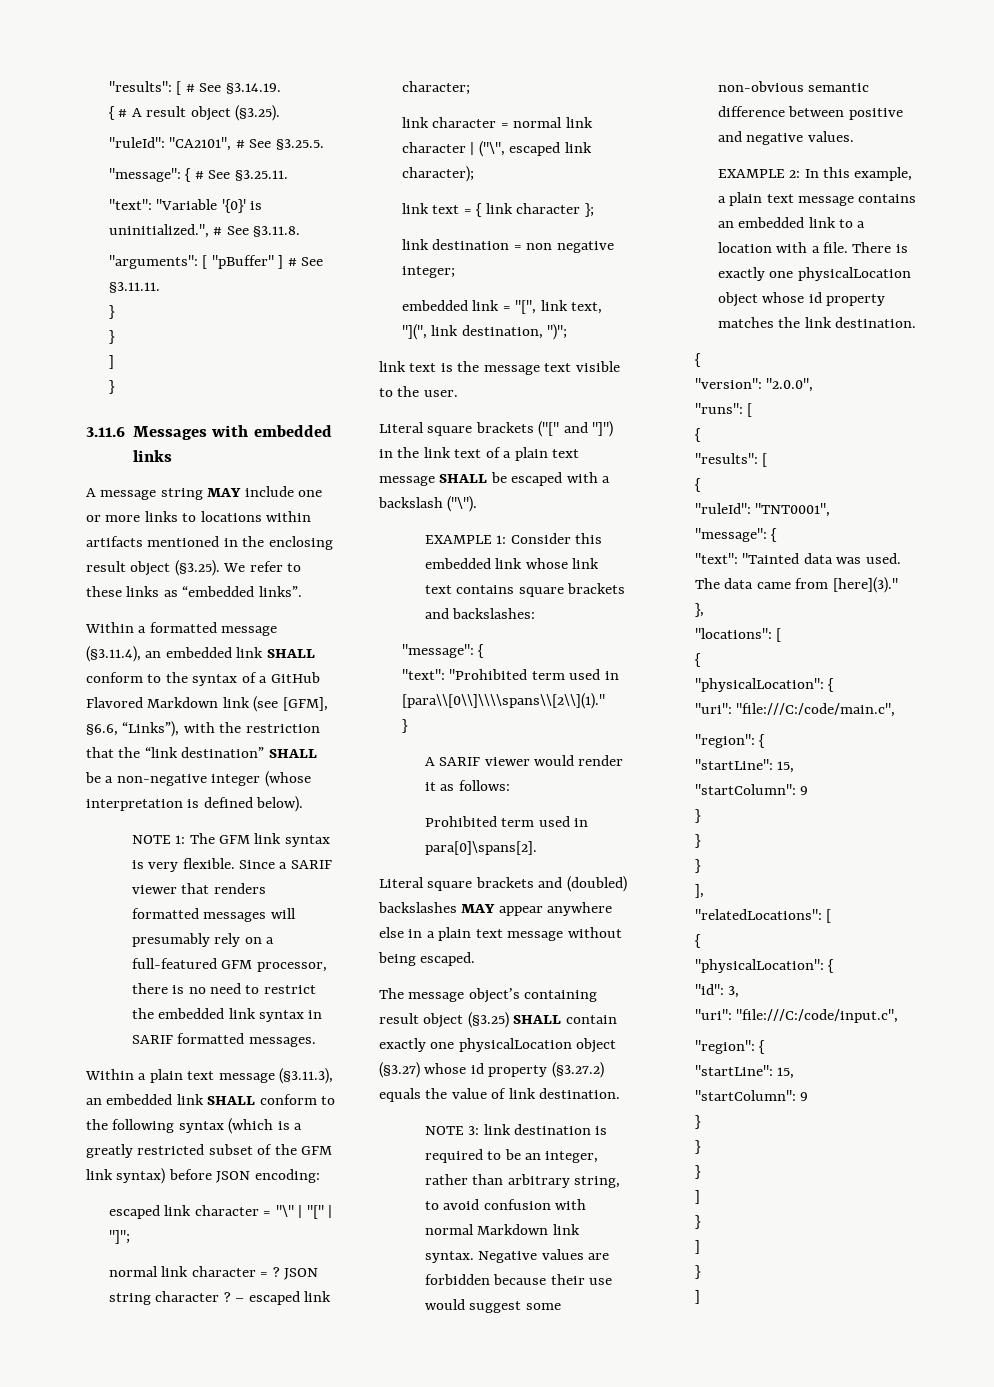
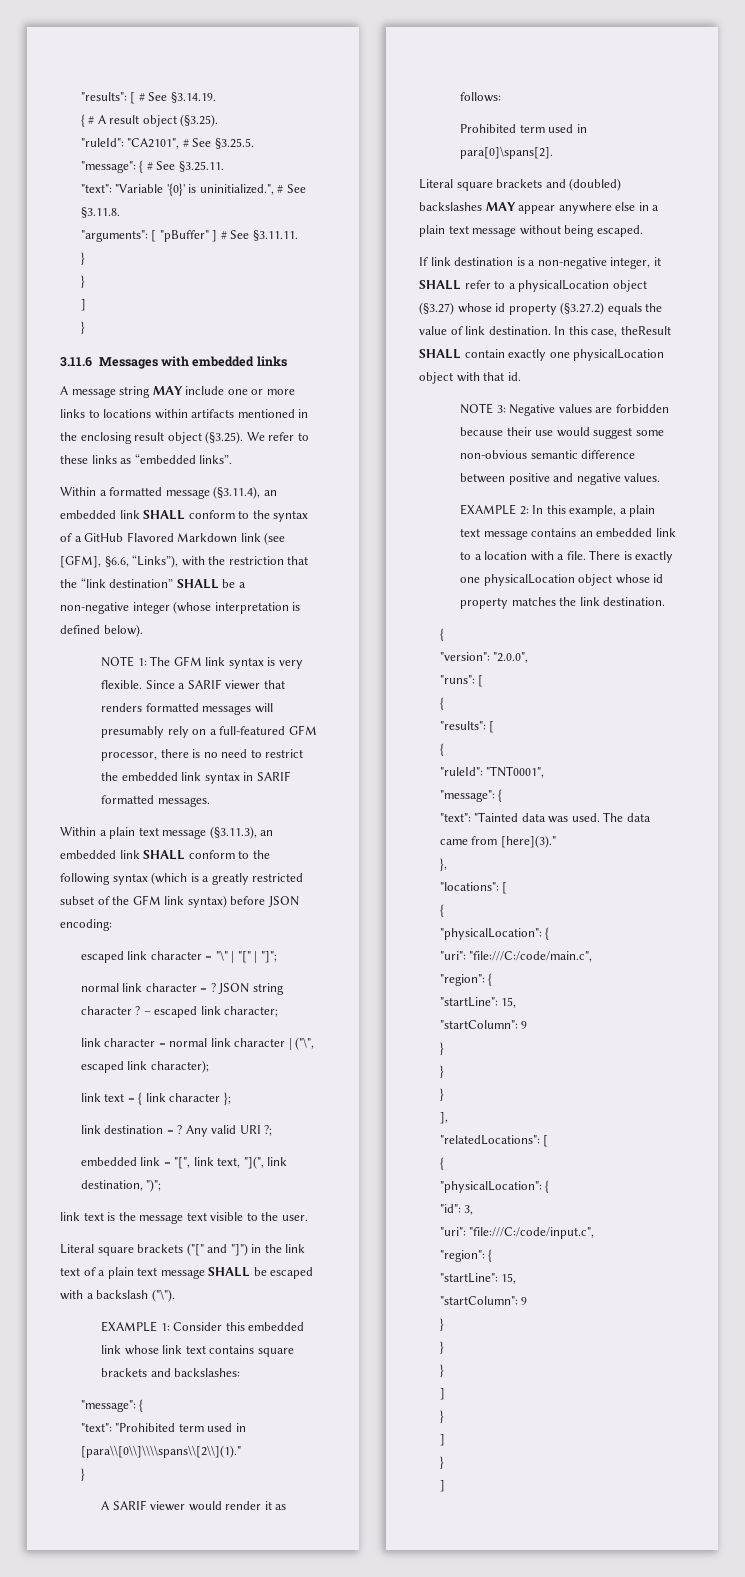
- link destination = non negative integer;
+ link destination = ? Any valid URI ?;
- The message object’s containing result object (§3.25) SHALL contain exactly one physicalLocation object (§3.27) whose id property (§3.27.2) equals the value of link destination.
- NOTE 3: link destination is required to be an integer, rather than arbitrary string, to avoid confusion with normal Markdown link syntax. Negative values are forbidden because their use would suggest some non-obvious semantic difference between positive and negative values.
+ If link destination is a non-negative integer, it SHALL refer to a physicalLocation object (§3.27) whose id property (§3.27.2) equals the value of link destination. In this case, theResult SHALL contain exactly one physicalLocation object with that id.
+ NOTE 3: Negative values are forbidden because their use would suggest some non-obvious semantic difference between positive and negative values.

